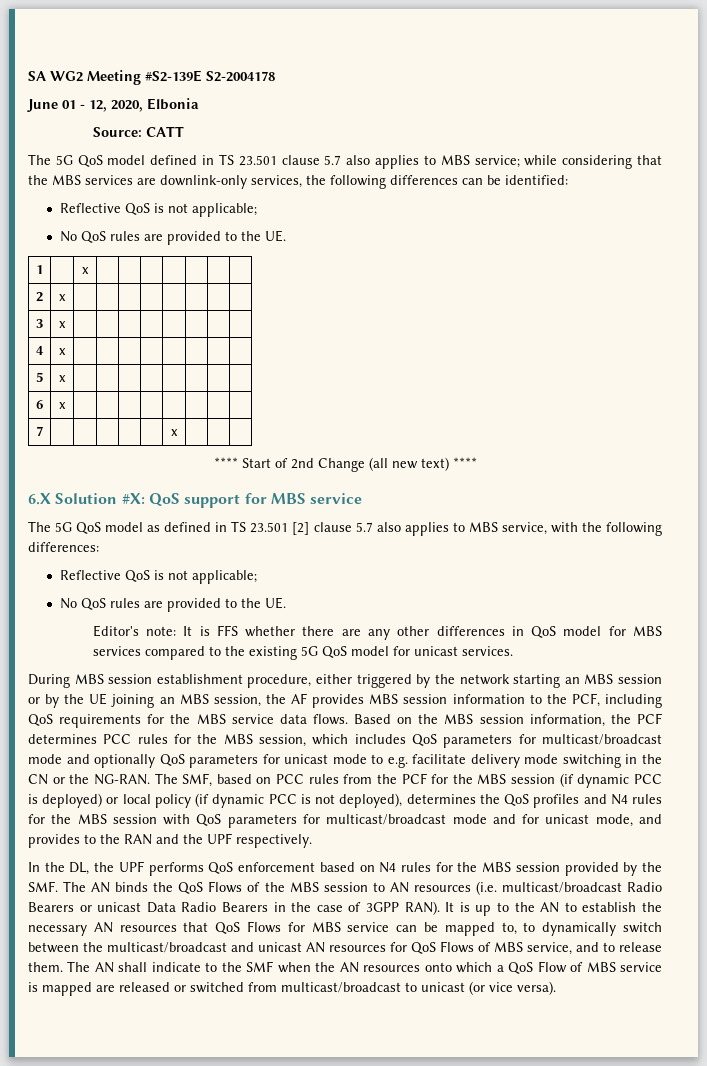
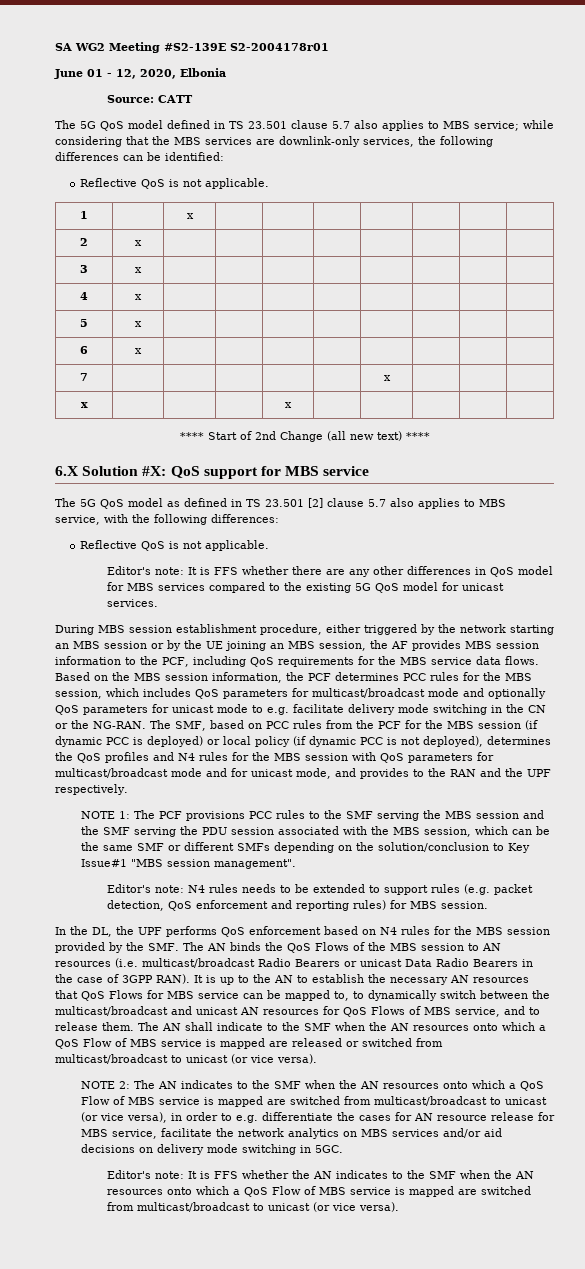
- SA WG2 Meeting #S2-139E S2-2004178
+ SA WG2 Meeting #S2-139E S2-2004178r01
  The 5G QoS model defined in TS 23.501 clause 5.7 also applies to MBS service; while considering that the MBS services are downlink-only services, the following differences can be identified:
- Reflective QoS is not applicable;
- No QoS rules are provided to the UE.
+ Reflective QoS is not applicable.
+ x | | | | x | | | | |
  The 5G QoS model as defined in TS 23.501 [2] clause 5.7 also applies to MBS service, with the following differences:
- Reflective QoS is not applicable;
- No QoS rules are provided to the UE.
+ Reflective QoS is not applicable.
+ NOTE 1: The PCF provisions PCC rules to the SMF serving the MBS session and the SMF serving the PDU session associated with the MBS session, which can be the same SMF or different SMFs depending on the solution/conclusion to Key Issue#1 "MBS session management".
+ Editor's note: N4 rules needs to be extended to support rules (e.g. packet detection, QoS enforcement and reporting rules) for MBS session.
+ NOTE 2: The AN indicates to the SMF when the AN resources onto which a QoS Flow of MBS service is mapped are switched from multicast/broadcast to unicast (or vice versa), in order to e.g. differentiate the cases for AN resource release for MBS service, facilitate the network analytics on MBS services and/or aid decisions on delivery mode switching in 5GC.
+ Editor's note: It is FFS whether the AN indicates to the SMF when the AN resources onto which a QoS Flow of MBS service is mapped are switched from multicast/broadcast to unicast (or vice versa).

